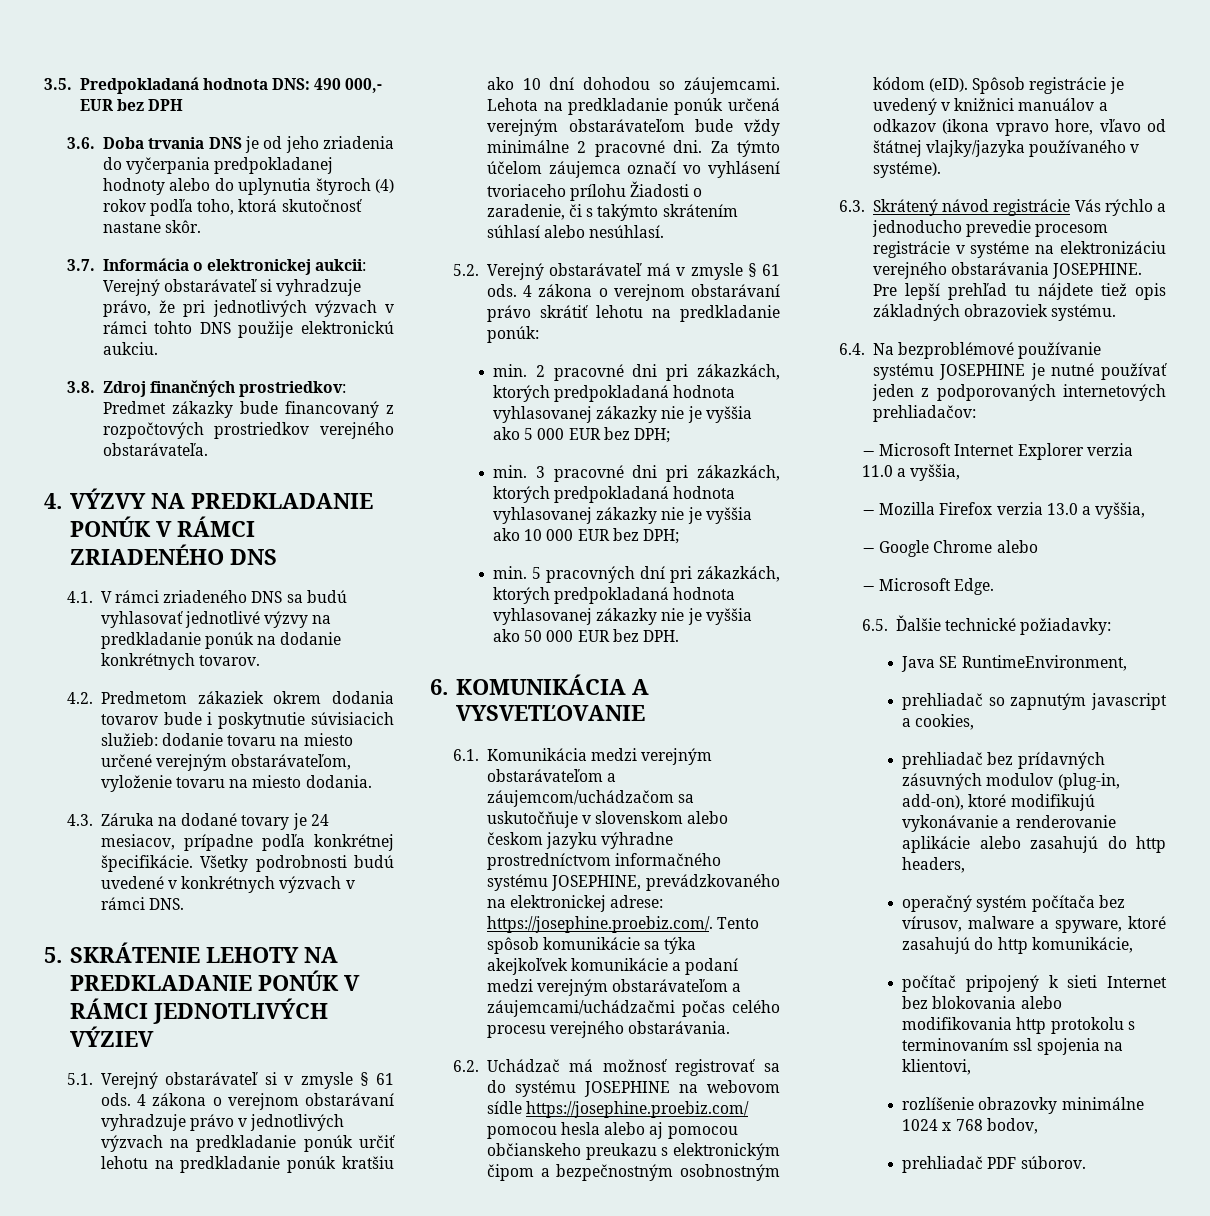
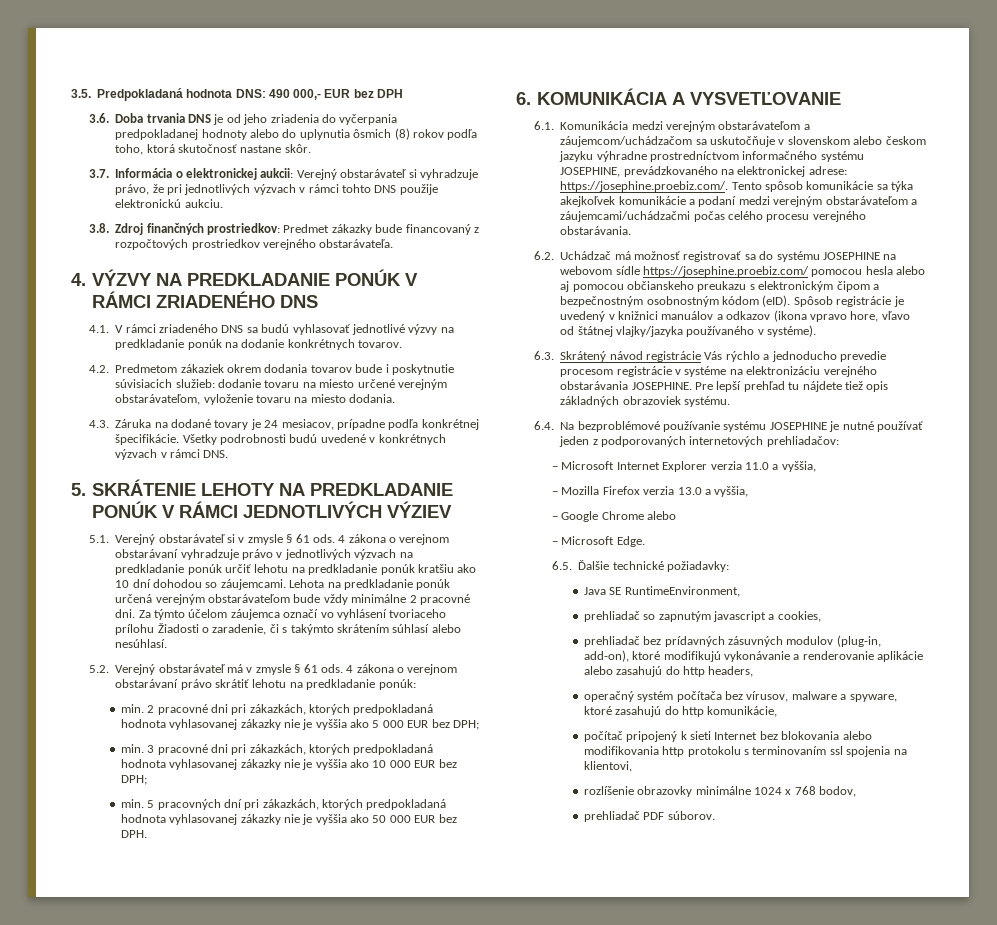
- 3.6. Doba trvania DNS je od jeho zriadenia do vyčerpania predpokladanej hodnoty alebo do uplynutia štyroch (4) rokov podľa toho, ktorá skutočnosť nastane skôr.
+ 3.6. Doba trvania DNS je od jeho zriadenia do vyčerpania predpokladanej hodnoty alebo do uplynutia ôsmich (8) rokov podľa toho, ktorá skutočnosť nastane skôr.

